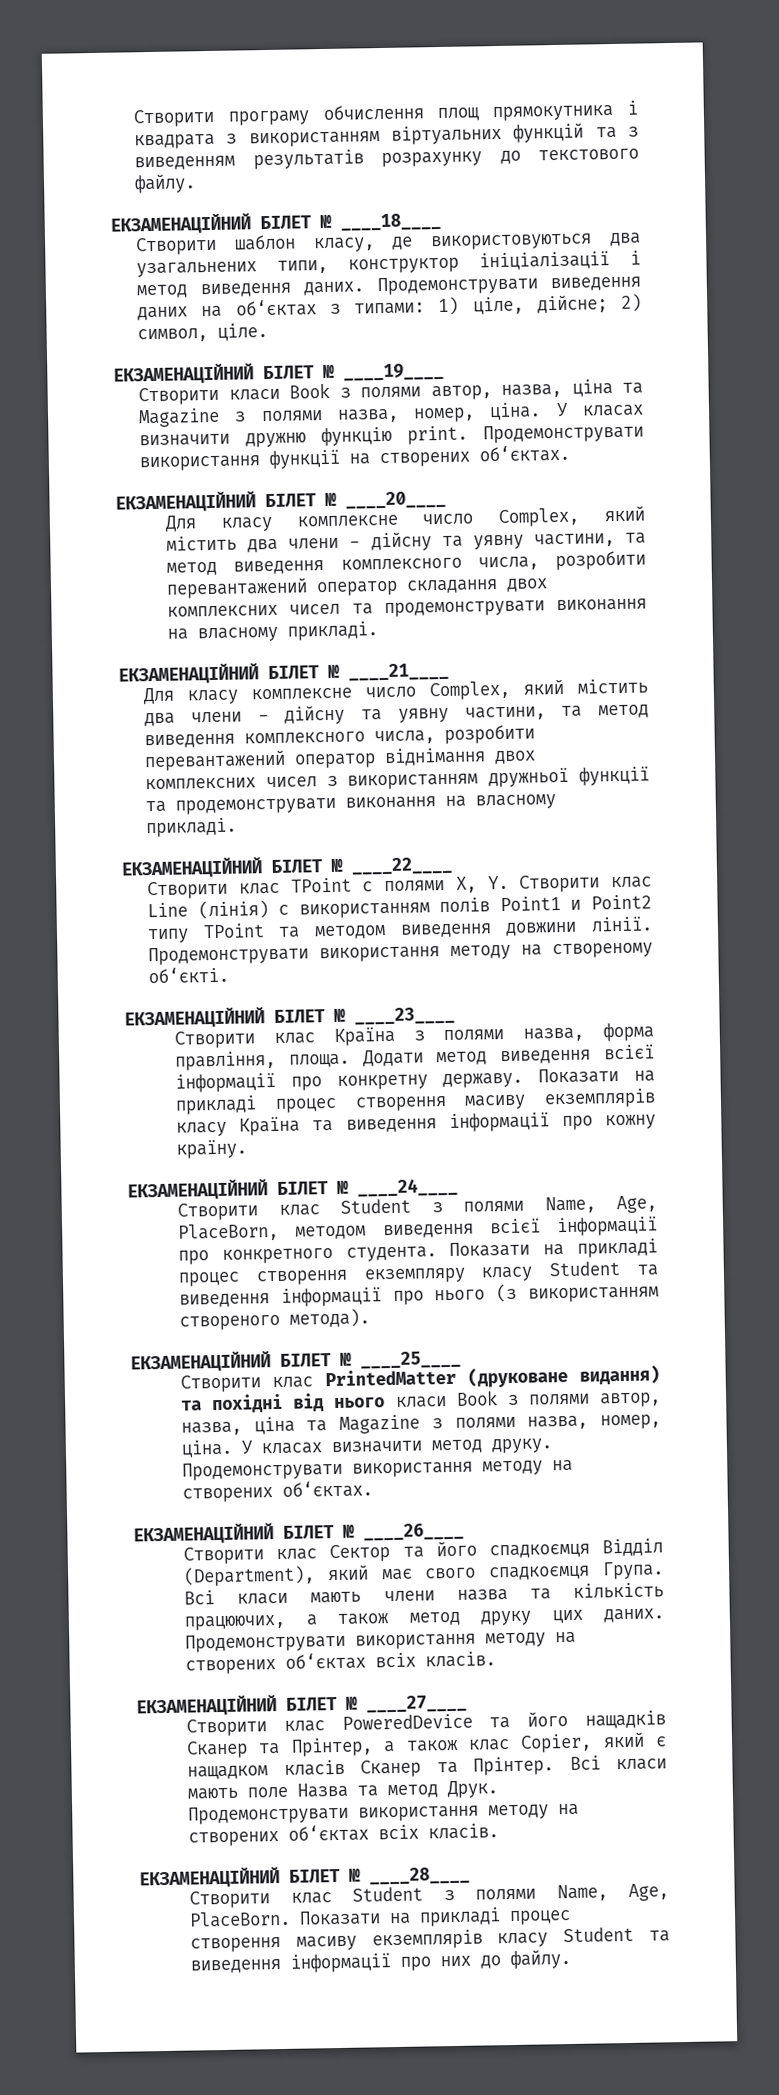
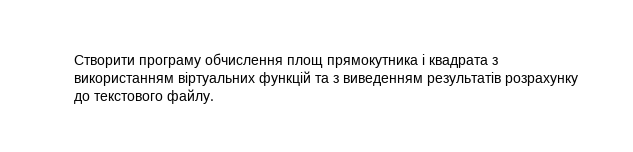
- ЕКЗАМЕНАЦІЙНИЙ БІЛЕТ № ____18____
- Створити шаблон класу, де використовуються два узагальнених типи, конструктор ініціалізації і метод виведення даних. Продемонструвати виведення даних на об‘єктах з типами: 1) ціле, дійсне; 2) символ, ціле.
- ЕКЗАМЕНАЦІЙНИЙ БІЛЕТ № ____19____
- Створити класи Book з полями автор, назва, ціна та Magazine з полями назва, номер, ціна. У класах визначити дружню функцію print. Продемонструвати використання функції на створених об‘єктах.
- ЕКЗАМЕНАЦІЙНИЙ БІЛЕТ № ____20____
- Для класу комплексне число Complex, який містить два члени - дійсну та уявну частини, та метод виведення комплексного числа, розробити перевантажений оператор складання двох комплексних чисел та продемонструвати виконання на власному прикладі.
- ЕКЗАМЕНАЦІЙНИЙ БІЛЕТ № ____21____
- Для класу комплексне число Complex, який містить два члени - дійсну та уявну частини, та метод виведення комплексного числа, розробити перевантажений оператор віднімання двох комплексних чисел з використанням дружньої функції та продемонструвати виконання на власному прикладі.
- ЕКЗАМЕНАЦІЙНИЙ БІЛЕТ № ____22____
- Створити клас TPoint c полями X, Y. Створити клас Line (лінія) с використанням полів Point1 и Point2 типу TPoint та методом виведення довжини лінії. Продемонструвати використання методу на створеному об‘єкті.
- ЕКЗАМЕНАЦІЙНИЙ БІЛЕТ № ____23____
- Створити клас Країна з полями назва, форма правління, площа. Додати метод виведення всієї інформації про конкретну державу. Показати на прикладі процес створення масиву екземплярів класу Країна та виведення інформації про кожну країну.
- ЕКЗАМЕНАЦІЙНИЙ БІЛЕТ № ____24____
- Створити клас Student з полями Name, Age, PlaceBorn, методом виведення всієї інформації про конкретного студента. Показати на прикладі процес створення екземпляру класу Student та виведення інформації про нього (з використанням створеного метода).
- ЕКЗАМЕНАЦІЙНИЙ БІЛЕТ № ____25____
- Створити клас PrintedMatter (друковане видання) та похідні від нього класи Book з полями автор, назва, ціна та Magazine з полями назва, номер, ціна. У класах визначити метод друку. Продемонструвати використання методу на створених об‘єктах.
- ЕКЗАМЕНАЦІЙНИЙ БІЛЕТ № ____26____
- Створити клас Сектор та його спадкоємця Відділ (Department), який має свого спадкоємця Група. Всі класи мають члени назва та кількість працюючих, а також метод друку цих даних. Продемонструвати використання методу на створених об‘єктах всіх класів.
- ЕКЗАМЕНАЦІЙНИЙ БІЛЕТ № ____27____
- Створити клас PoweredDevice та його нащадків Сканер та Прінтер, а також клас Copier, який є нащадком класів Сканер та Прінтер. Всі класи мають поле Назва та метод Друк. Продемонструвати використання методу на створених об‘єктах всіх класів.
- ЕКЗАМЕНАЦІЙНИЙ БІЛЕТ № ____28____
- Створити клас Student з полями Name, Age, PlaceBorn. Показати на прикладі процес створення масиву екземплярів класу Student та виведення інформації про них до файлу.

